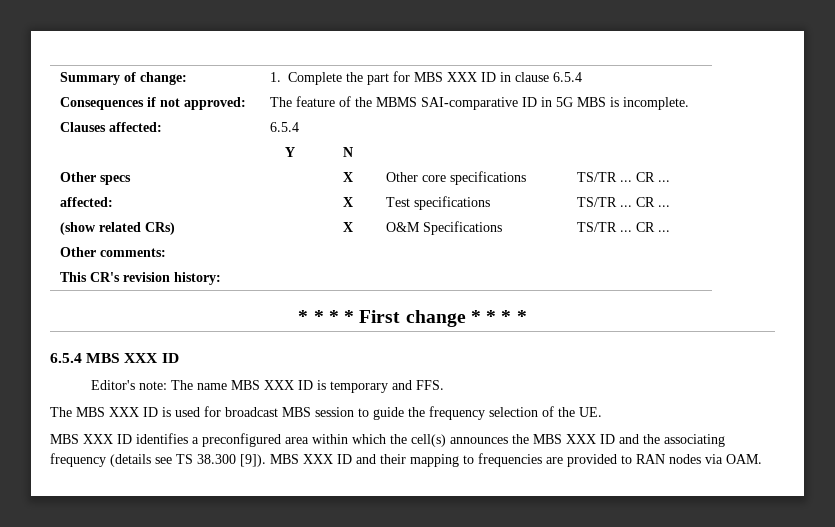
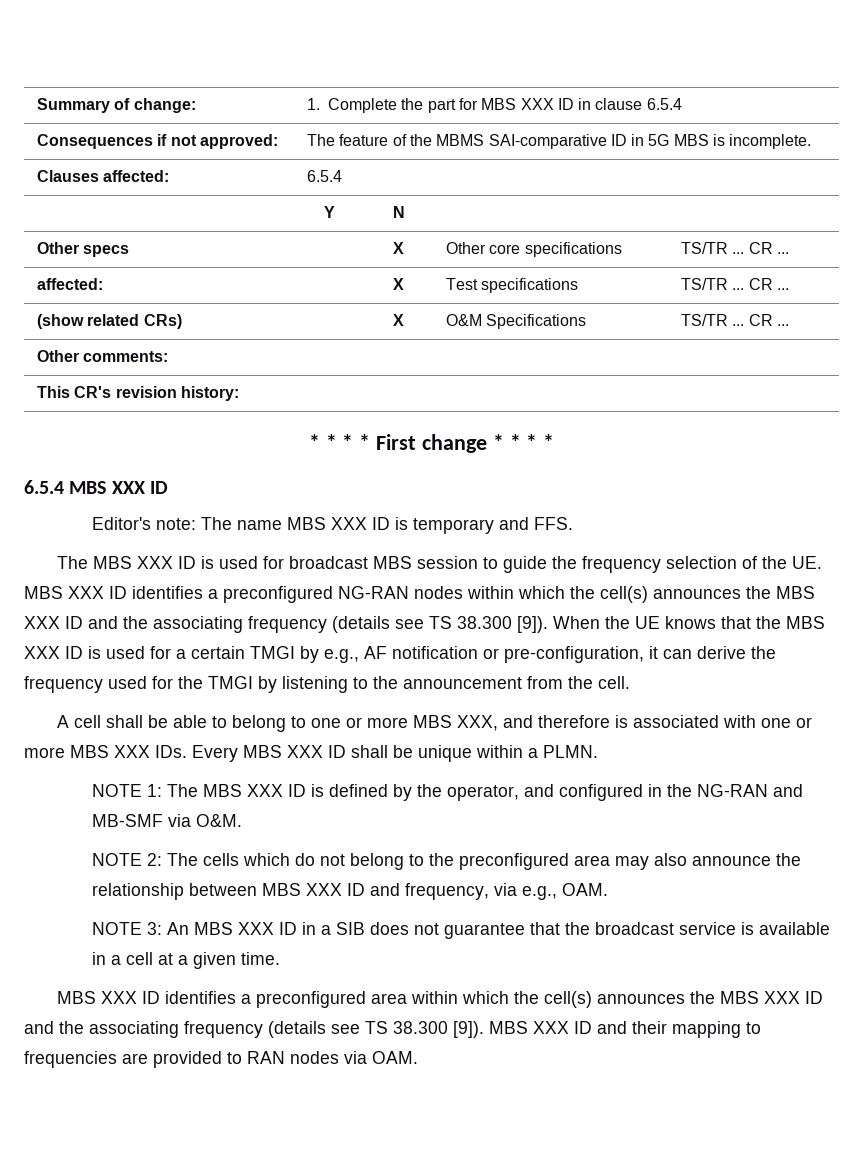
- The MBS XXX ID is used for broadcast MBS session to guide the frequency selection of the UE.
+ The MBS XXX ID is used for broadcast MBS session to guide the frequency selection of the UE. MBS XXX ID identifies a preconfigured NG-RAN nodes within which the cell(s) announces the MBS XXX ID and the associating frequency (details see TS 38.300 [9]). When the UE knows that the MBS XXX ID is used for a certain TMGI by e.g., AF notification or pre-configuration, it can derive the frequency used for the TMGI by listening to the announcement from the cell.
+ A cell shall be able to belong to one or more MBS XXX, and therefore is associated with one or more MBS XXX IDs. Every MBS XXX ID shall be unique within a PLMN.
+ NOTE 1: The MBS XXX ID is defined by the operator, and configured in the NG-RAN and MB-SMF via O&M.
+ NOTE 2: The cells which do not belong to the preconfigured area may also announce the relationship between MBS XXX ID and frequency, via e.g., OAM.
+ NOTE 3: An MBS XXX ID in a SIB does not guarantee that the broadcast service is available in a cell at a given time.

